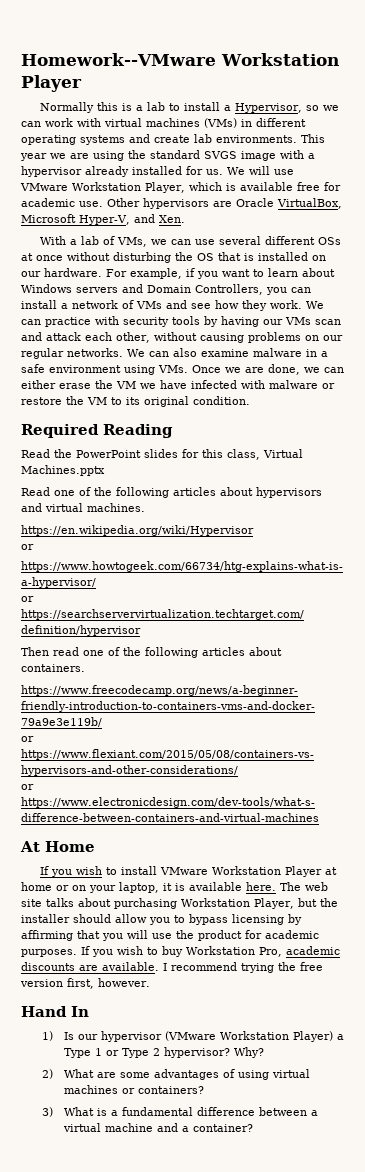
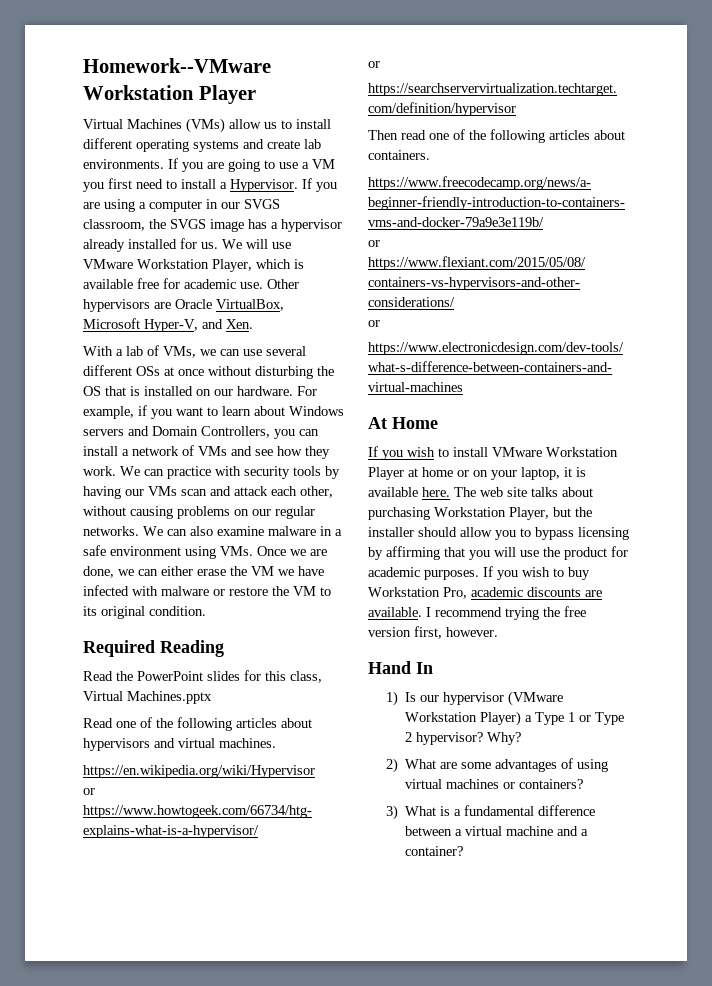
- Normally this is a lab to install a Hypervisor, so we can work with virtual machines (VMs) in different operating systems and create lab environments.
+ Virtual Machines (VMs) allow us to install different operating systems and create lab environments.
- This year we are using the standard SVGS image with a hypervisor already installed for us.
+ If you are going to use a VM you first need to install a Hypervisor. If you are using a computer in our SVGS classroom, the SVGS image has a hypervisor already installed for us.

